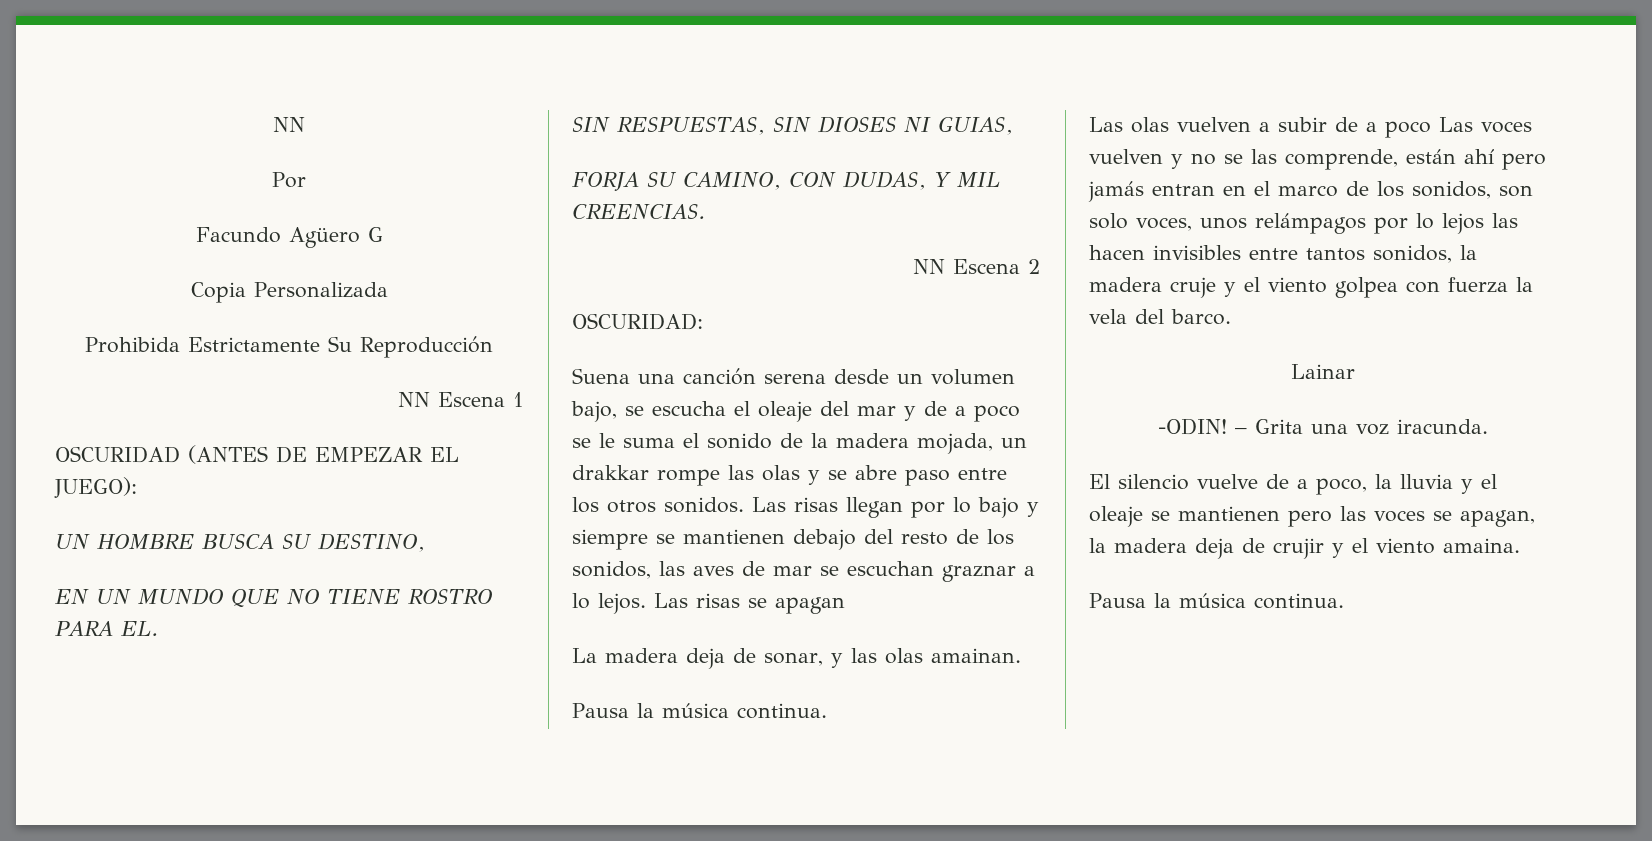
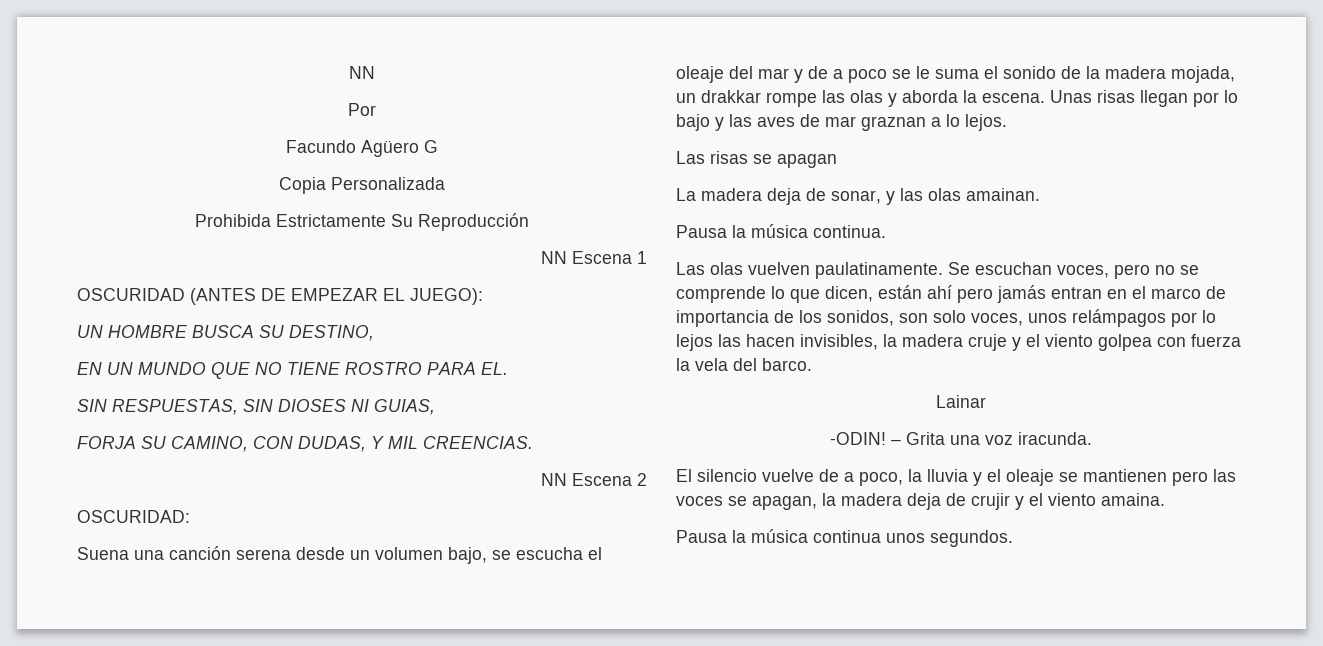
- Suena una canción serena desde un volumen bajo, se escucha el oleaje del mar y de a poco se le suma el sonido de la madera mojada, un drakkar rompe las olas y se abre paso entre los otros sonidos. Las risas llegan por lo bajo y siempre se mantienen debajo del resto de los sonidos, las aves de mar se escuchan graznar a lo lejos. Las risas se apagan
+ Suena una canción serena desde un volumen bajo, se escucha el oleaje del mar y de a poco se le suma el sonido de la madera mojada, un drakkar rompe las olas y aborda la escena. Unas risas llegan por lo bajo y las aves de mar graznan a lo lejos.
+ Las risas se apagan
- Las olas vuelven a subir de a poco Las voces vuelven y no se las comprende, están ahí pero jamás entran en el marco de los sonidos, son solo voces, unos relámpagos por lo lejos las hacen invisibles entre tantos sonidos, la madera cruje y el viento golpea con fuerza la vela del barco.
+ Las olas vuelven paulatinamente. Se escuchan voces, pero no se comprende lo que dicen, están ahí pero jamás entran en el marco de importancia de los sonidos, son solo voces, unos relámpagos por lo lejos las hacen invisibles, la madera cruje y el viento golpea con fuerza la vela del barco.
  El silencio vuelve de a poco, la lluvia y el oleaje se mantienen pero las voces se apagan, la madera deja de crujir y el viento amaina.
- Pausa la música continua.
+ Pausa la música continua unos segundos.

